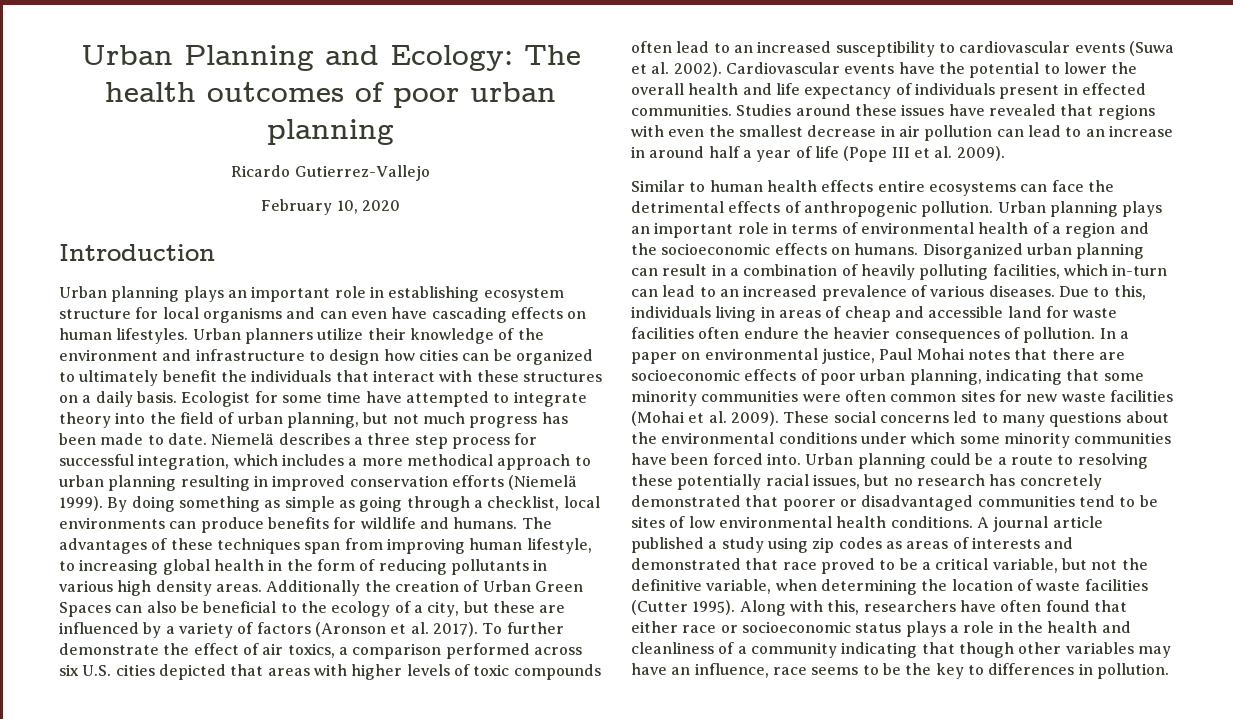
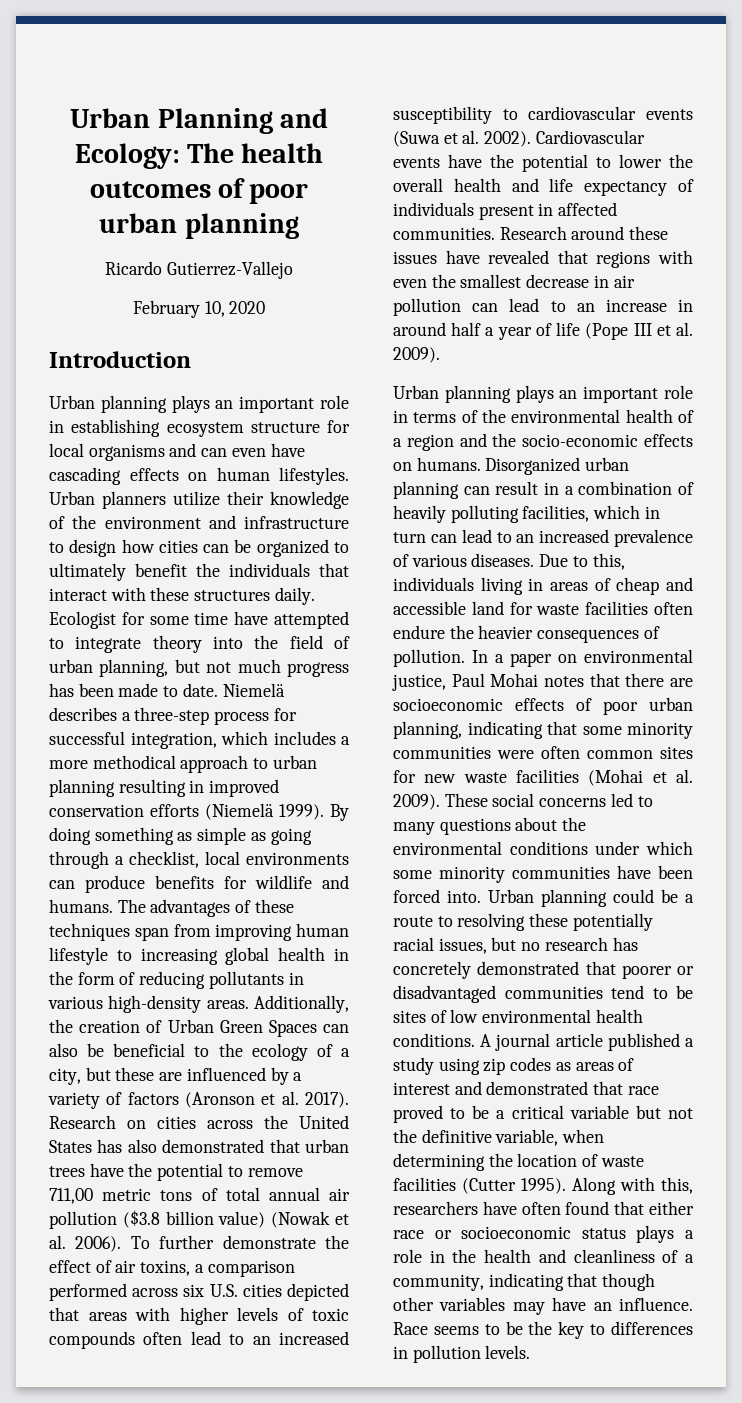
- Urban planners utilize their knowledge of the environment and infrastructure to design how cities can be organized to ultimately benefit the individuals that interact with these structures on a daily basis.
+ Urban planners utilize their knowledge of the environment and infrastructure to design how cities can be organized to ultimately benefit the individuals that interact with these structures daily.
- Niemelä describes a three step process for successful integration, which includes a more methodical approach to urban planning resulting in improved conservation efforts (Niemelä 1999).
+ Niemelä describes a three-step process for successful integration, which includes a more methodical approach to urban planning resulting in improved conservation efforts (Niemelä 1999).
- The advantages of these techniques span from improving human lifestyle, to increasing global health in the form of reducing pollutants in various high density areas. Additionally the creation of Urban Green Spaces can also be beneficial to the ecology of a city, but these are influenced by a variety of factors (Aronson et al. 2017).
+ The advantages of these techniques span from improving human lifestyle to increasing global health in the form of reducing pollutants in various high-density areas. Additionally, the creation of Urban Green Spaces can also be beneficial to the ecology of a city, but these are influenced by a variety of factors (Aronson et al. 2017).
+ Research on cities across the United States has also demonstrated that urban trees have the potential to remove 711,00 metric tons of total annual air pollution ($3.8 billion value) (Nowak et al. 2006).
- To further demonstrate the effect of air toxics, a comparison performed across six U.S. cities depicted that areas with higher levels of toxic compounds often lead to an increased susceptibility to cardiovascular events (Suwa et al. 2002).
+ To further demonstrate the effect of air toxins, a comparison performed across six U.S. cities depicted that areas with higher levels of toxic compounds often lead to an increased susceptibility to cardiovascular events (Suwa et al. 2002).
- Cardiovascular events have the potential to lower the overall health and life expectancy of individuals present in effected communities. Studies around these issues have revealed that regions with even the smallest decrease in air pollution can lead to an increase in around half a year of life (Pope III et al. 2009).
+ Cardiovascular events have the potential to lower the overall health and life expectancy of individuals present in affected communities. Research around these issues have revealed that regions with even the smallest decrease in air pollution can lead to an increase in around half a year of life (Pope III et al. 2009).
- Similar to human health effects entire ecosystems can face the detrimental effects of anthropogenic pollution. Urban planning plays an important role in terms of environmental health of a region and the socioeconomic effects on humans.
+ Urban planning plays an important role in terms of the environmental health of a region and the socio-economic effects on humans.
- Disorganized urban planning can result in a combination of heavily polluting facilities, which in-turn can lead to an increased prevalence of various diseases.
+ Disorganized urban planning can result in a combination of heavily polluting facilities, which in turn can lead to an increased prevalence of various diseases.
- A journal article published a study using zip codes as areas of interests and demonstrated that race proved to be a critical variable, but not the definitive variable, when determining the location of waste facilities (Cutter 1995).
+ A journal article published a study using zip codes as areas of interest and demonstrated that race proved to be a critical variable but not the definitive variable, when determining the location of waste facilities (Cutter 1995).
- Along with this, researchers have often found that either race or socioeconomic status plays a role in the health and cleanliness of a community indicating that though other variables may have an influence, race seems to be the key to differences in pollution.
+ Along with this, researchers have often found that either race or socioeconomic status plays a role in the health and cleanliness of a community, indicating that though other variables may have an influence. Race seems to be the key to differences in pollution levels.

